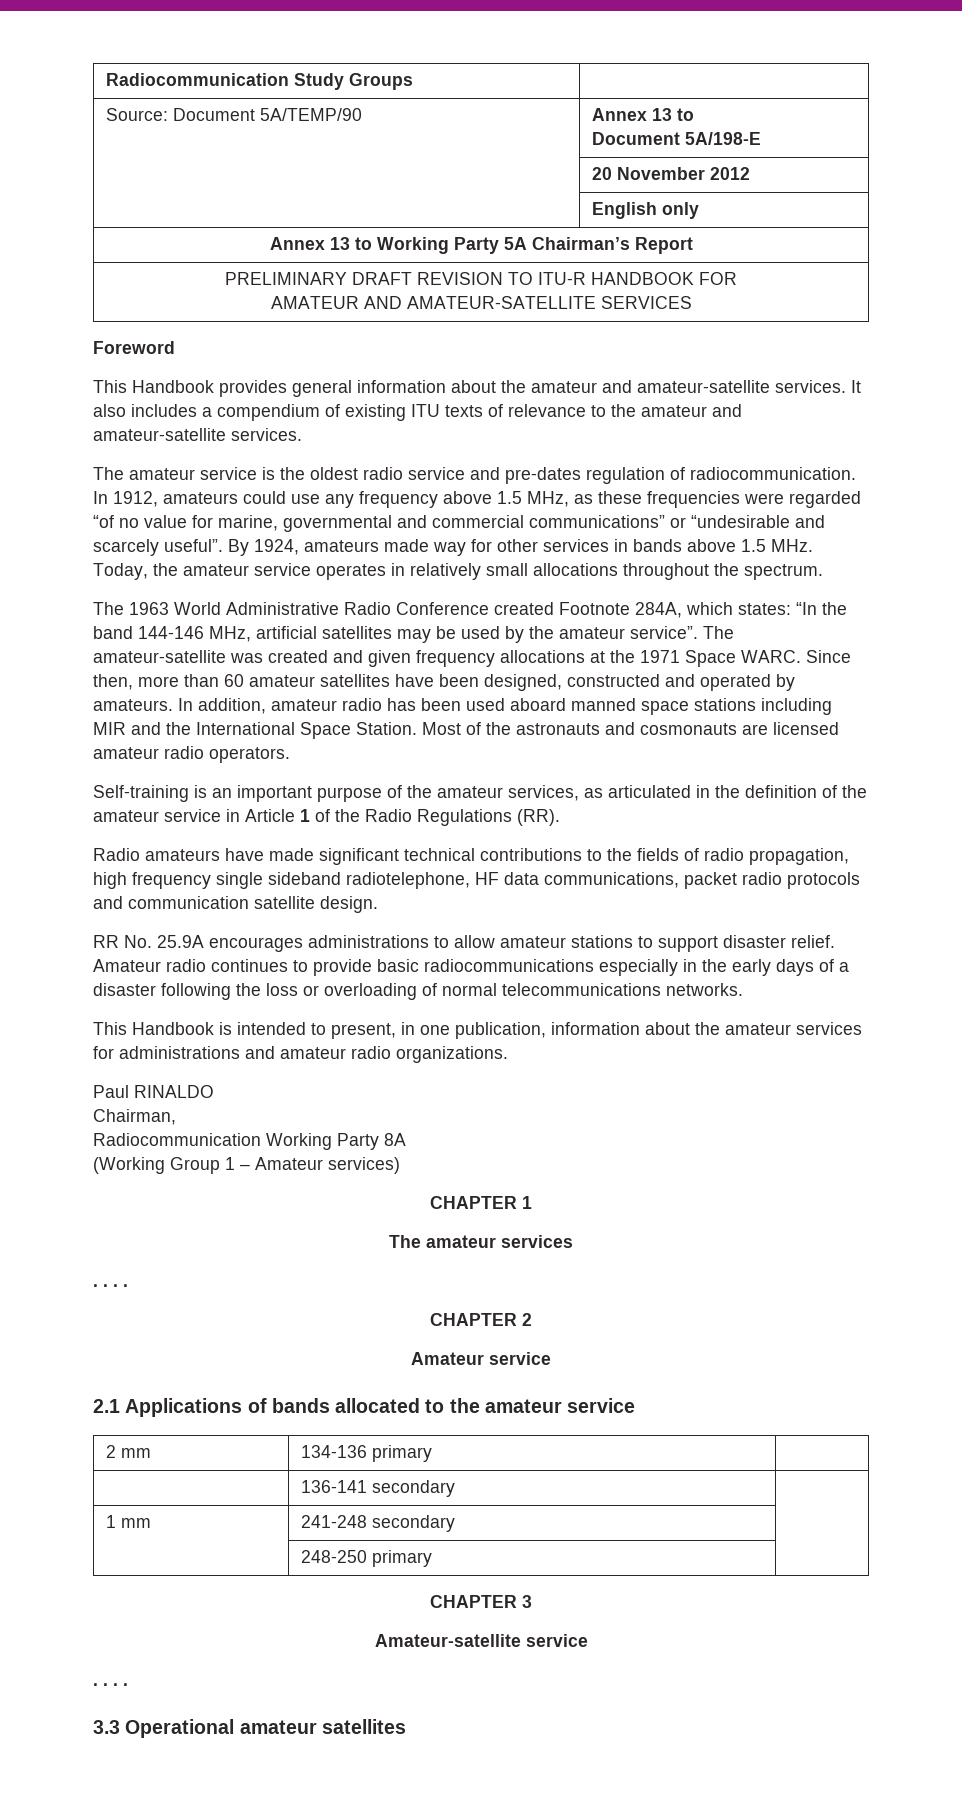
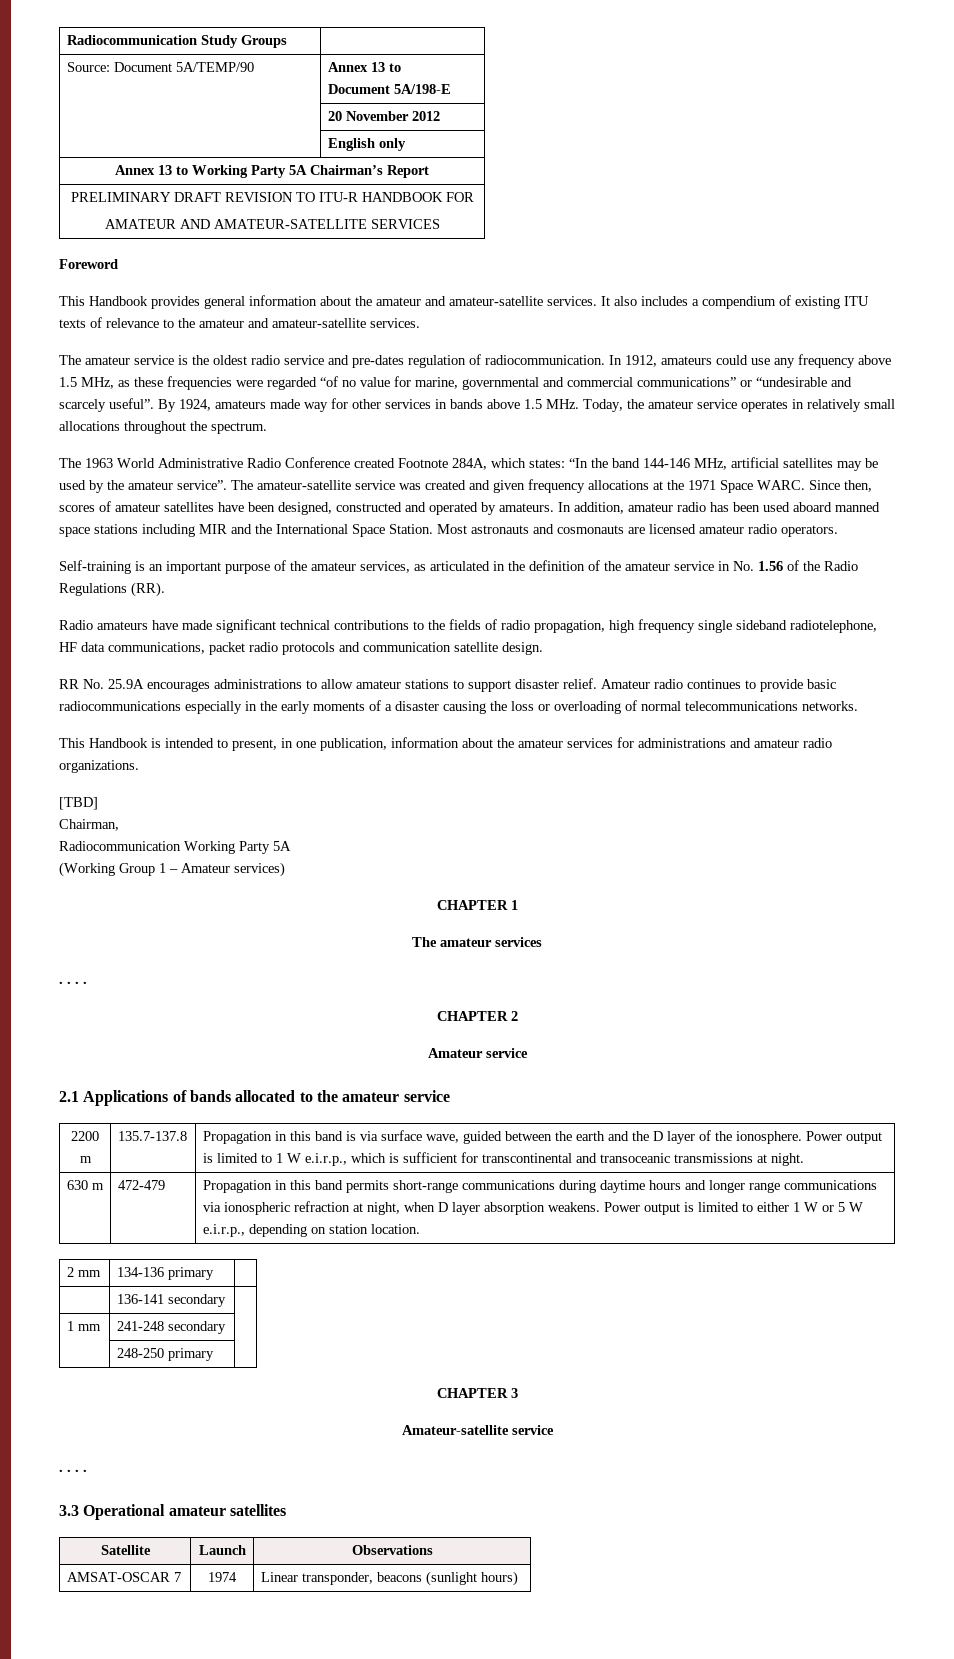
- The amateur-satellite was created and given frequency allocations at the 1971 Space WARC.
+ The amateur-satellite service was created and given frequency allocations at the 1971 Space WARC.
- Since then, more than 60 amateur satellites have been designed, constructed and operated by amateurs.
+ Since then, scores of amateur satellites have been designed, constructed and operated by amateurs.
- Most of the astronauts and cosmonauts are licensed amateur radio operators.
+ Most astronauts and cosmonauts are licensed amateur radio operators.
- Self-training is an important purpose of the amateur services, as articulated in the definition of the amateur service in Article 1 of the Radio Regulations (RR).
+ Self-training is an important purpose of the amateur services, as articulated in the definition of the amateur service in No. 1.56 of the Radio Regulations (RR).
- Amateur radio continues to provide basic radiocommunications especially in the early days of a disaster following the loss or overloading of normal telecommunications networks.
+ Amateur radio continues to provide basic radiocommunications especially in the early moments of a disaster causing the loss or overloading of normal telecommunications networks.
- Paul RINALDO
+ [TBD]
- Radiocommunication Working Party 8A
+ Radiocommunication Working Party 5A
+ 2200 m | 135.7-137.8 | Propagation in this band is via surface wave, guided between the earth and the D layer of the ionosphere. Power output is limited to 1 W e.i.r.p., which is sufficient for transcontinental and transoceanic transmissions at night.
+ 630 m | 472-479 | Propagation in this band permits short-range communications during daytime hours and longer range communications via ionospheric refraction at night, when D layer absorption weakens. Power output is limited to either 1 W or 5 W e.i.r.p., depending on station location.
+ Satellite | Launch | Observations
+ AMSAT-OSCAR 7 | 1974 | Linear transponder, beacons (sunlight hours)

